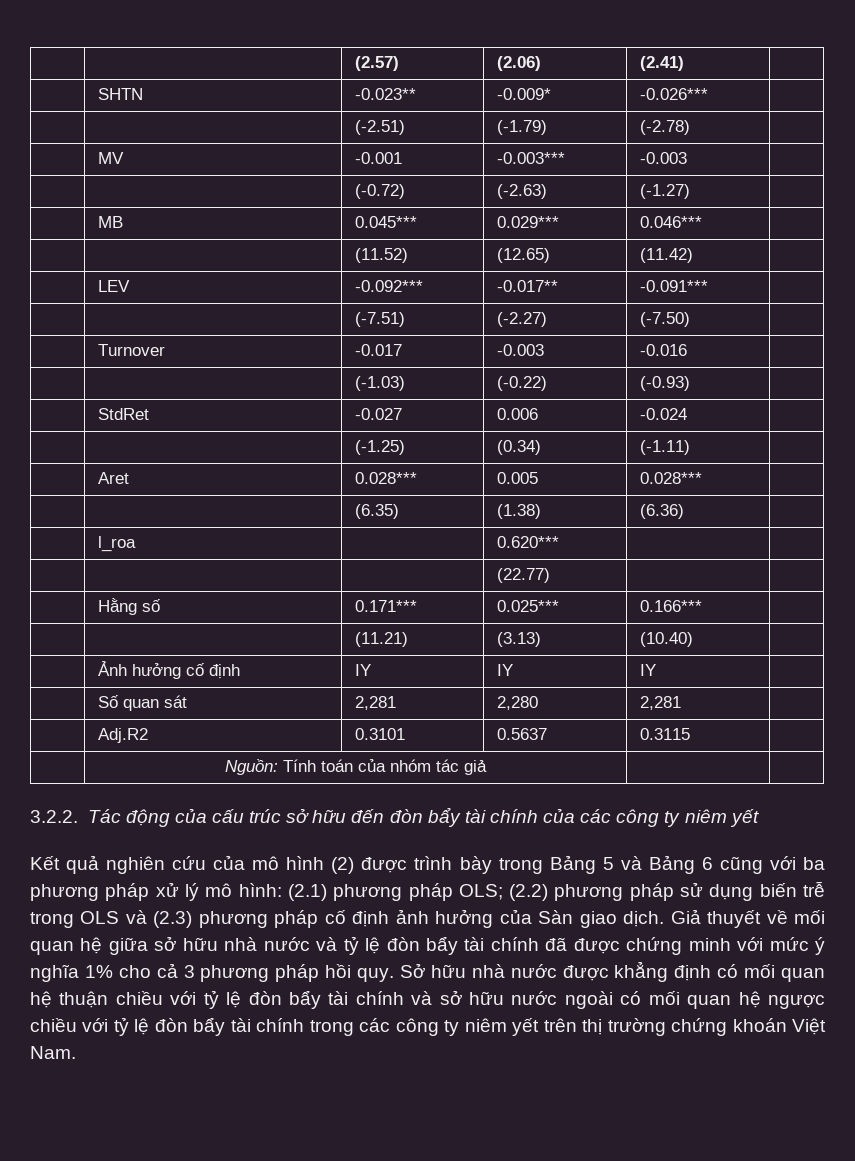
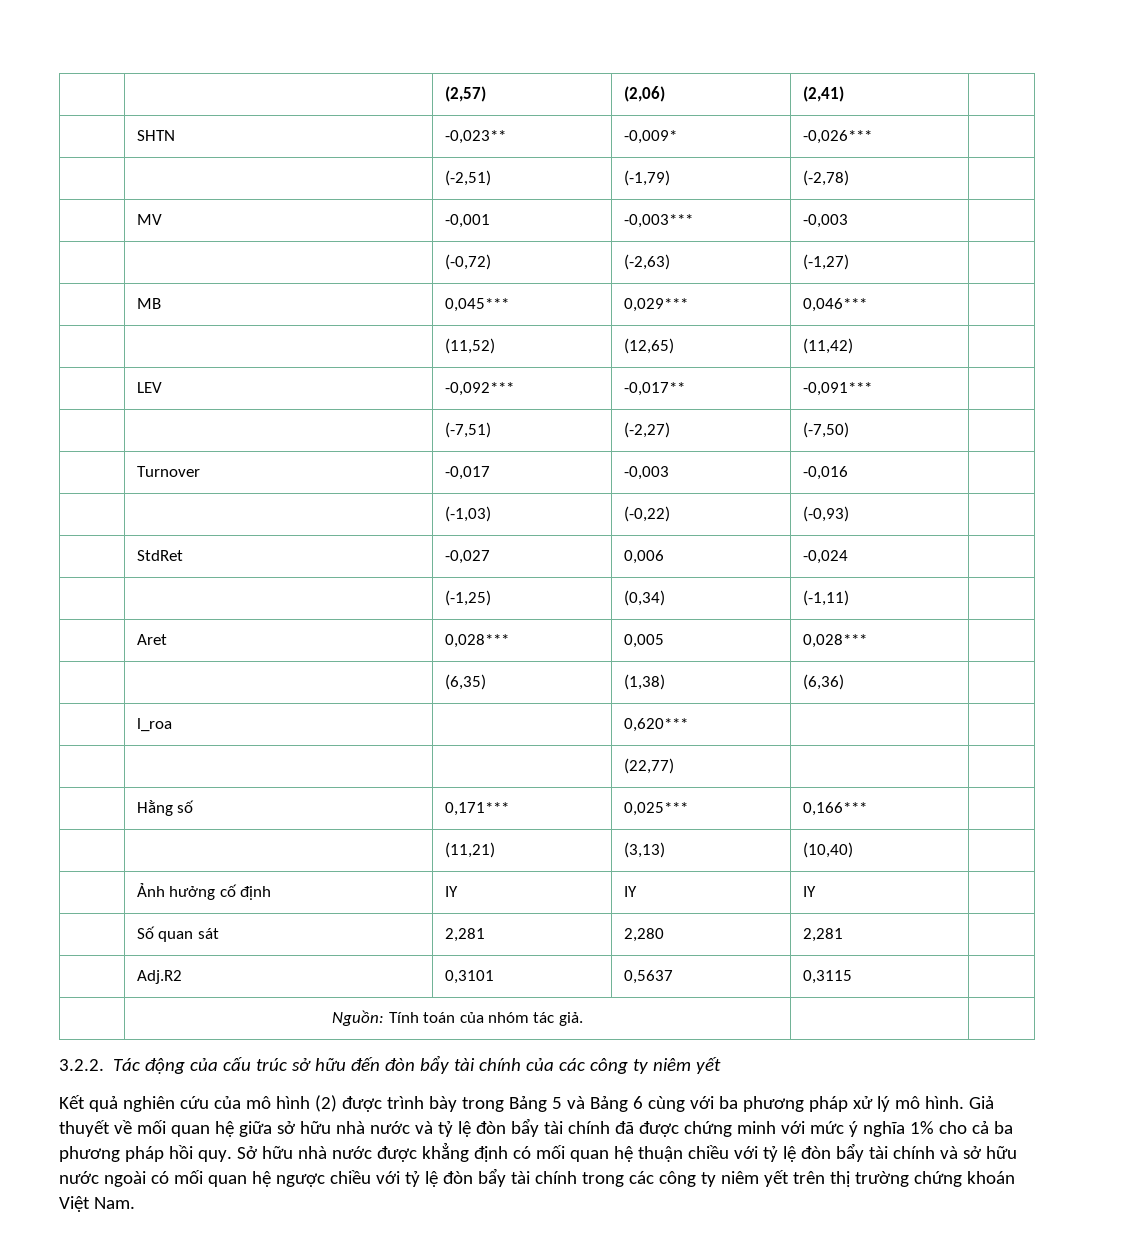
- | | (2.57) | (2.06) | (2.41) |
- | SHTN | -0.023** | -0.009* | -0.026*** |
- | | (-2.51) | (-1.79) | (-2.78) |
- | MV | -0.001 | -0.003*** | -0.003 |
- | | (-0.72) | (-2.63) | (-1.27) |
- | MB | 0.045*** | 0.029*** | 0.046*** |
- | | (11.52) | (12.65) | (11.42) |
- | LEV | -0.092*** | -0.017** | -0.091*** |
- | | (-7.51) | (-2.27) | (-7.50) |
- | Turnover | -0.017 | -0.003 | -0.016 |
- | | (-1.03) | (-0.22) | (-0.93) |
- | StdRet | -0.027 | 0.006 | -0.024 |
- | | (-1.25) | (0.34) | (-1.11) |
- | Aret | 0.028*** | 0.005 | 0.028*** |
- | | (6.35) | (1.38) | (6.36) |
+ | | (2,57) | (2,06) | (2,41) |
+ | SHTN | -0,023** | -0,009* | -0,026*** |
+ | | (-2,51) | (-1,79) | (-2,78) |
+ | MV | -0,001 | -0,003*** | -0,003 |
+ | | (-0,72) | (-2,63) | (-1,27) |
+ | MB | 0,045*** | 0,029*** | 0,046*** |
+ | | (11,52) | (12,65) | (11,42) |
+ | LEV | -0,092*** | -0,017** | -0,091*** |
+ | | (-7,51) | (-2,27) | (-7,50) |
+ | Turnover | -0,017 | -0,003 | -0,016 |
+ | | (-1,03) | (-0,22) | (-0,93) |
+ | StdRet | -0,027 | 0,006 | -0,024 |
+ | | (-1,25) | (0,34) | (-1,11) |
+ | Aret | 0,028*** | 0,005 | 0,028*** |
+ | | (6,35) | (1,38) | (6,36) |
- | l_roa | | 0.620*** | |
- | | | (22.77) | |
+ | l_roa | | 0,620*** | |
+ | | | (22,77) | |
- | Hằng số | 0.171*** | 0.025*** | 0.166*** |
- | | (11.21) | (3.13) | (10.40) |
+ | Hằng số | 0,171*** | 0,025*** | 0,166*** |
+ | | (11,21) | (3,13) | (10,40) |
- | Adj.R2 | 0.3101 | 0.5637 | 0.3115 |
+ | Adj.R2 | 0,3101 | 0,5637 | 0,3115 |
- | Nguồn: Tính toán của nhóm tác giả | |
+ | Nguồn: Tính toán của nhóm tác giả. | |
- Kết quả nghiên cứu của mô hình (2) được trình bày trong Bảng 5 và Bảng 6 cũng với ba phương pháp xử lý mô hình: (2.1) phương pháp OLS; (2.2) phương pháp sử dụng biến trễ trong OLS và (2.3) phương pháp cố định ảnh hưởng của Sàn giao dịch.
+ Kết quả nghiên cứu của mô hình (2) được trình bày trong Bảng 5 và Bảng 6 cùng với ba phương pháp xử lý mô hình.
- Giả thuyết về mối quan hệ giữa sở hữu nhà nước và tỷ lệ đòn bẩy tài chính đã được chứng minh với mức ý nghĩa 1% cho cả 3 phương pháp hồi quy.
+ Giả thuyết về mối quan hệ giữa sở hữu nhà nước và tỷ lệ đòn bẩy tài chính đã được chứng minh với mức ý nghĩa 1% cho cả ba phương pháp hồi quy.

